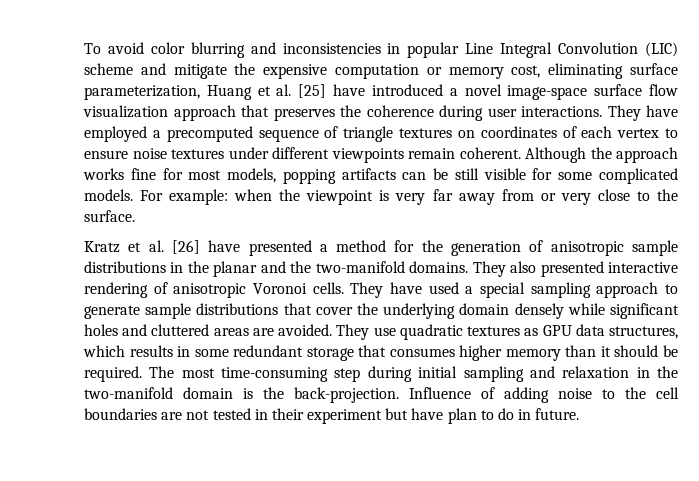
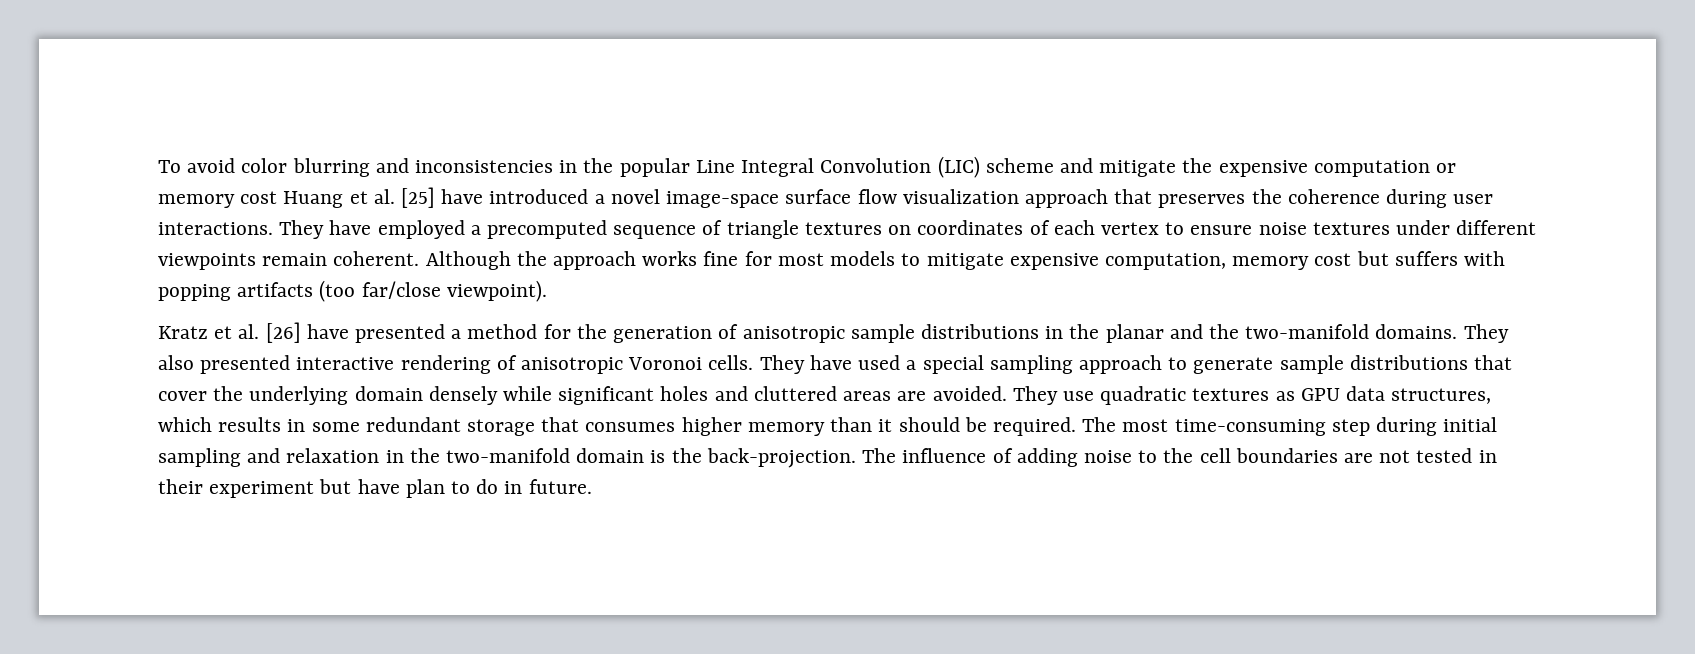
- To avoid color blurring and inconsistencies in popular Line Integral Convolution (LIC) scheme and mitigate the expensive computation or memory cost, eliminating surface parameterization, Huang et al. [25] have introduced a novel image-space surface flow visualization approach that preserves the coherence during user interactions.
+ To avoid color blurring and inconsistencies in the popular Line Integral Convolution (LIC) scheme and mitigate the expensive computation or memory cost Huang et al. [25] have introduced a novel image-space surface flow visualization approach that preserves the coherence during user interactions.
- Although the approach works fine for most models, popping artifacts can be still visible for some complicated models. For example: when the viewpoint is very far away from or very close to the surface.
+ Although the approach works fine for most models to mitigate expensive computation, memory cost but suffers with popping artifacts (too far/close viewpoint).
- Influence of adding noise to the cell boundaries are not tested in their experiment but have plan to do in future.
+ The influence of adding noise to the cell boundaries are not tested in their experiment but have plan to do in future.

